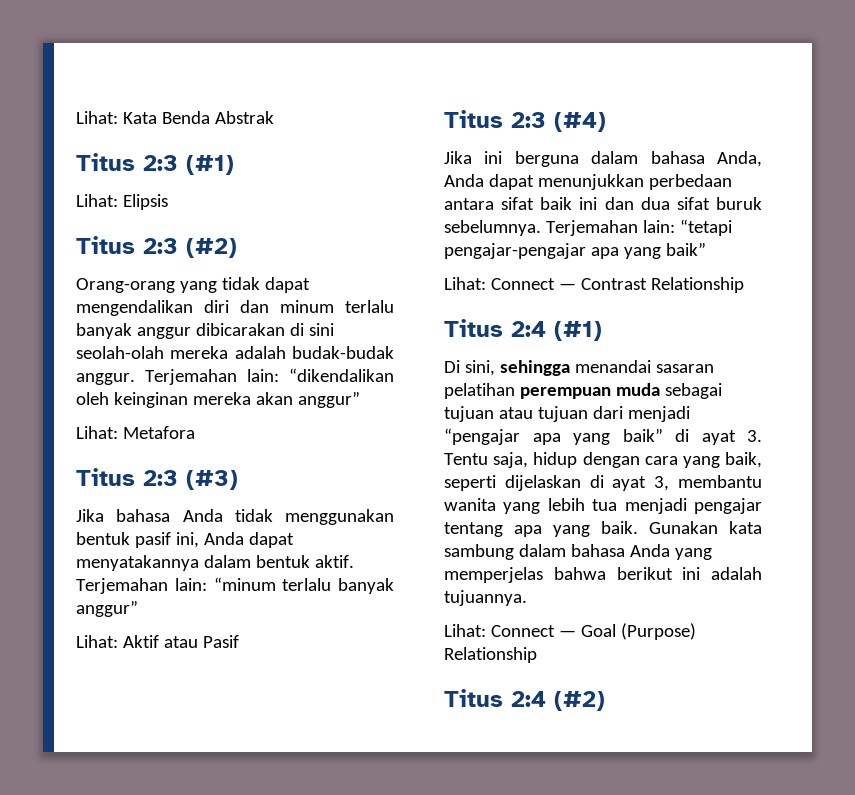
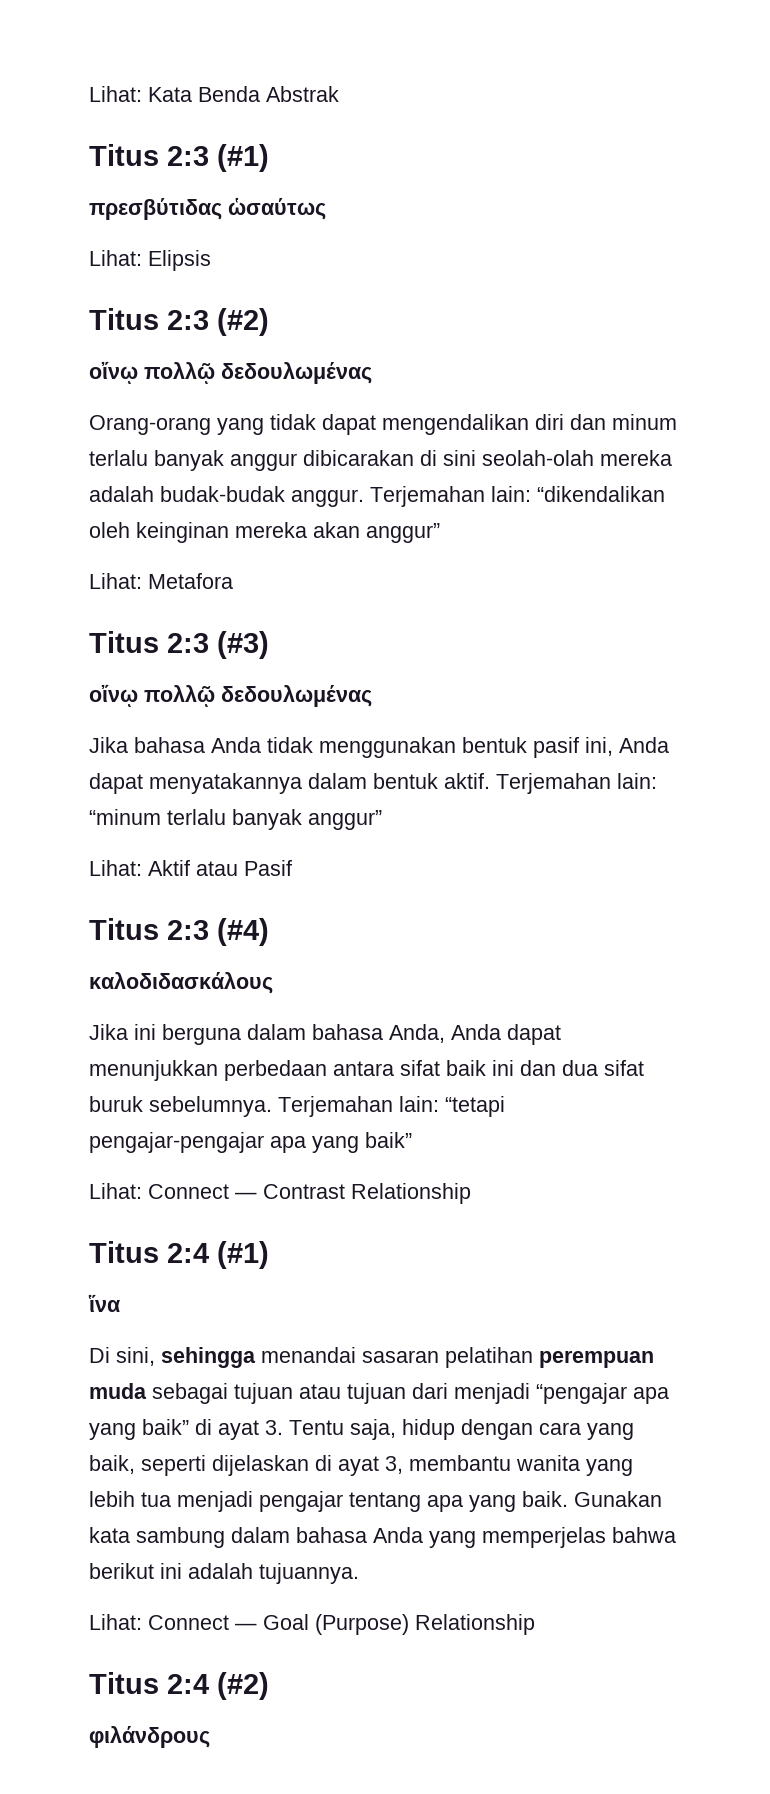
+ πρεσβύτιδας ὡσαύτως
  Titus 2:3 (#2)
+ οἴνῳ πολλῷ δεδουλωμένας
  Titus 2:3 (#3)
+ οἴνῳ πολλῷ δεδουλωμένας
+ καλοδιδασκάλους
+ ἵνα
+ φιλάνδρους

